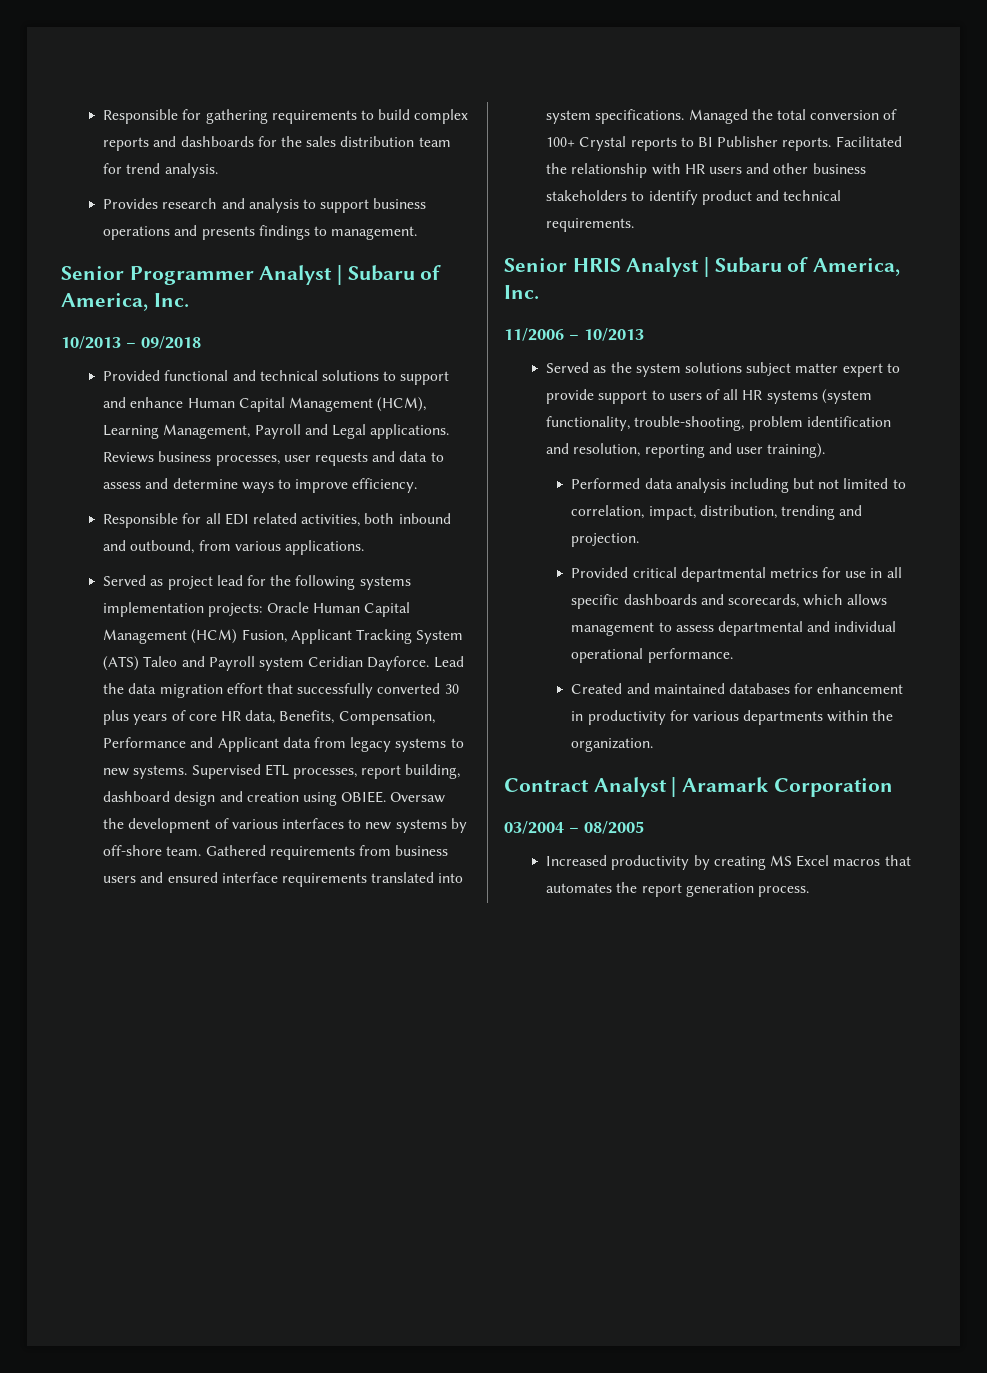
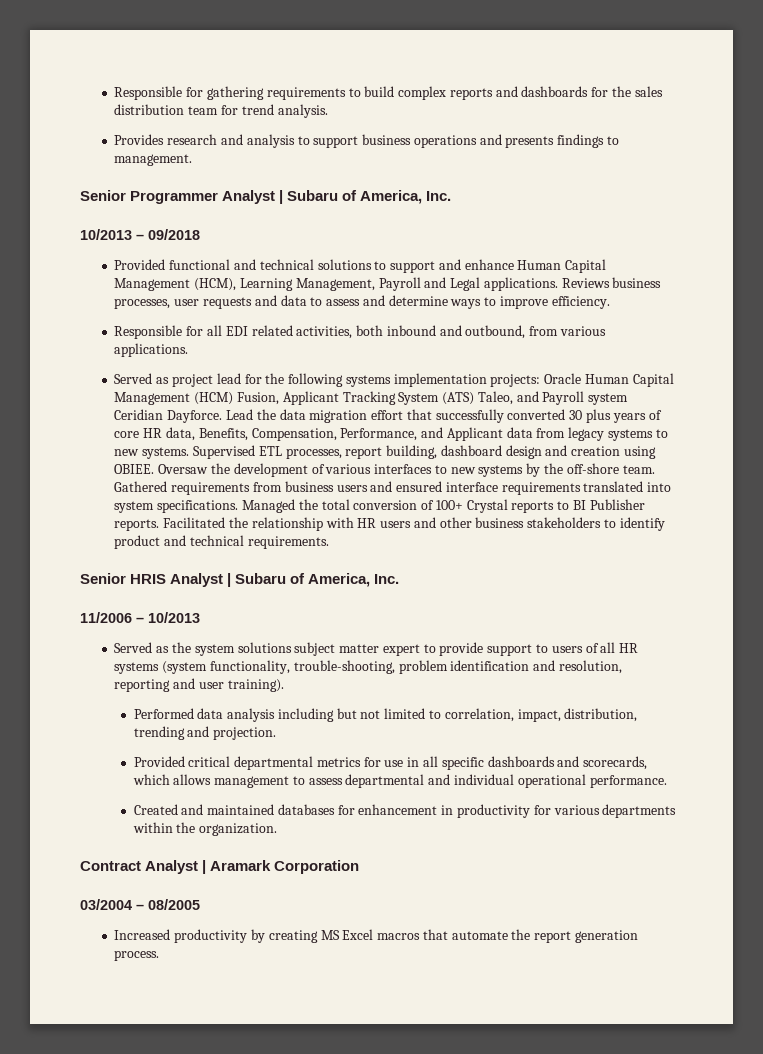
- Served as project lead for the following systems implementation projects: Oracle Human Capital Management (HCM) Fusion, Applicant Tracking System (ATS) Taleo and Payroll system Ceridian Dayforce.
+ Served as project lead for the following systems implementation projects: Oracle Human Capital Management (HCM) Fusion, Applicant Tracking System (ATS) Taleo, and Payroll system Ceridian Dayforce.
- Lead the data migration effort that successfully converted 30 plus years of core HR data, Benefits, Compensation, Performance and Applicant data from legacy systems to new systems.
+ Lead the data migration effort that successfully converted 30 plus years of core HR data, Benefits, Compensation, Performance, and Applicant data from legacy systems to new systems.
- Oversaw the development of various interfaces to new systems by off-shore team.
+ Oversaw the development of various interfaces to new systems by the off-shore team.
- Increased productivity by creating MS Excel macros that automates the report generation process.
+ Increased productivity by creating MS Excel macros that automate the report generation process.

